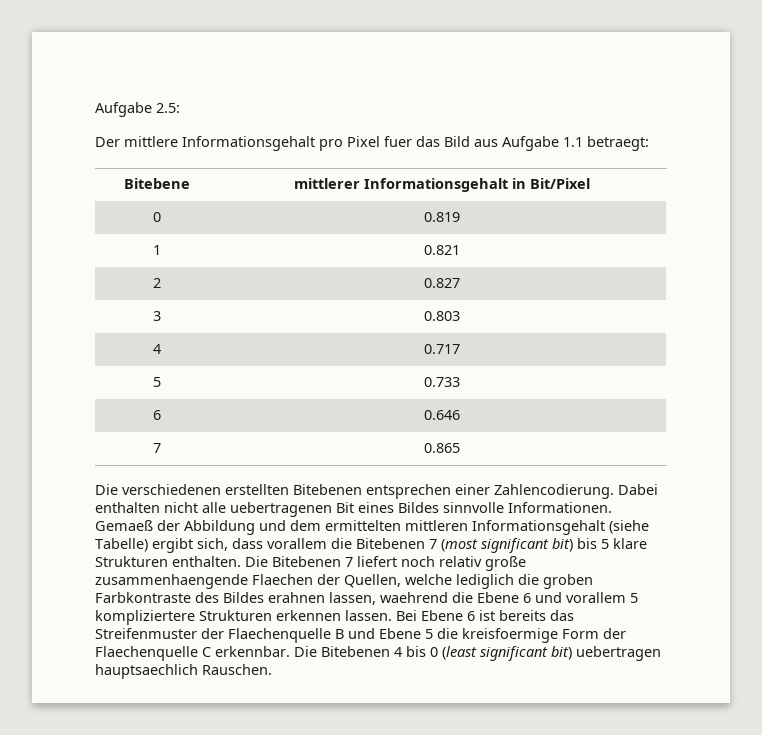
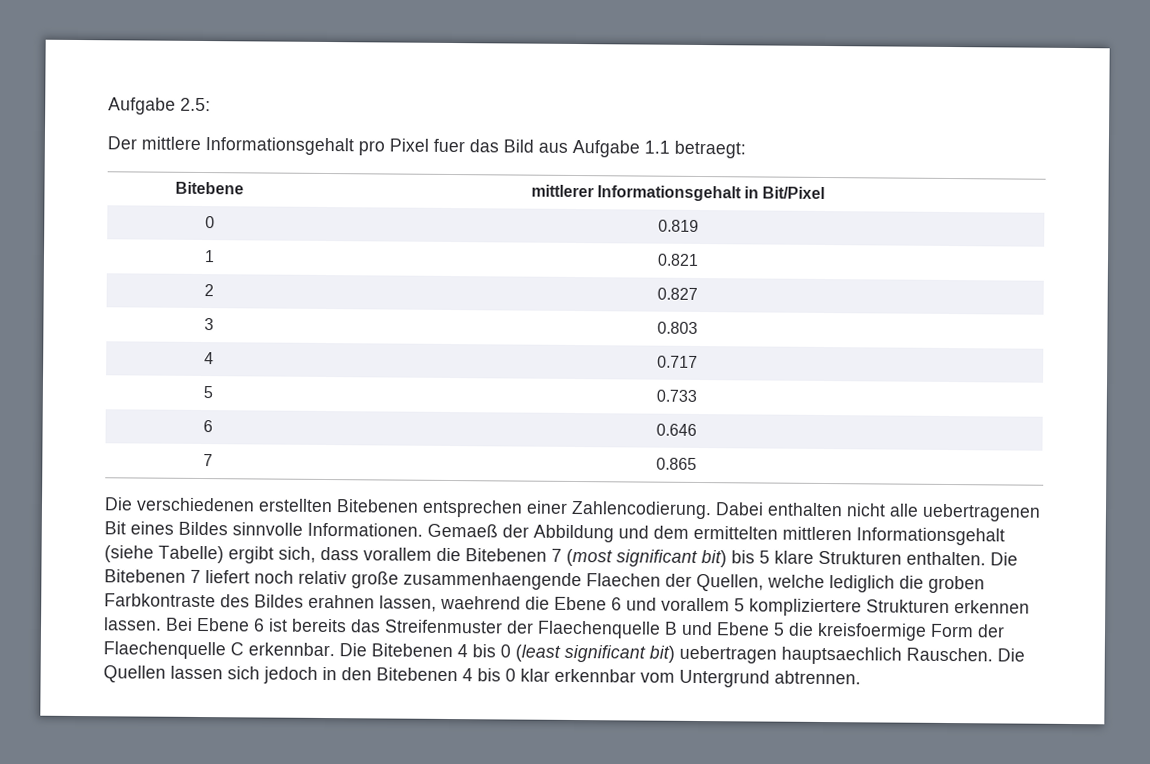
+ Die Quellen lassen sich jedoch in den Bitebenen 4 bis 0 klar erkennbar vom Untergrund abtrennen.

